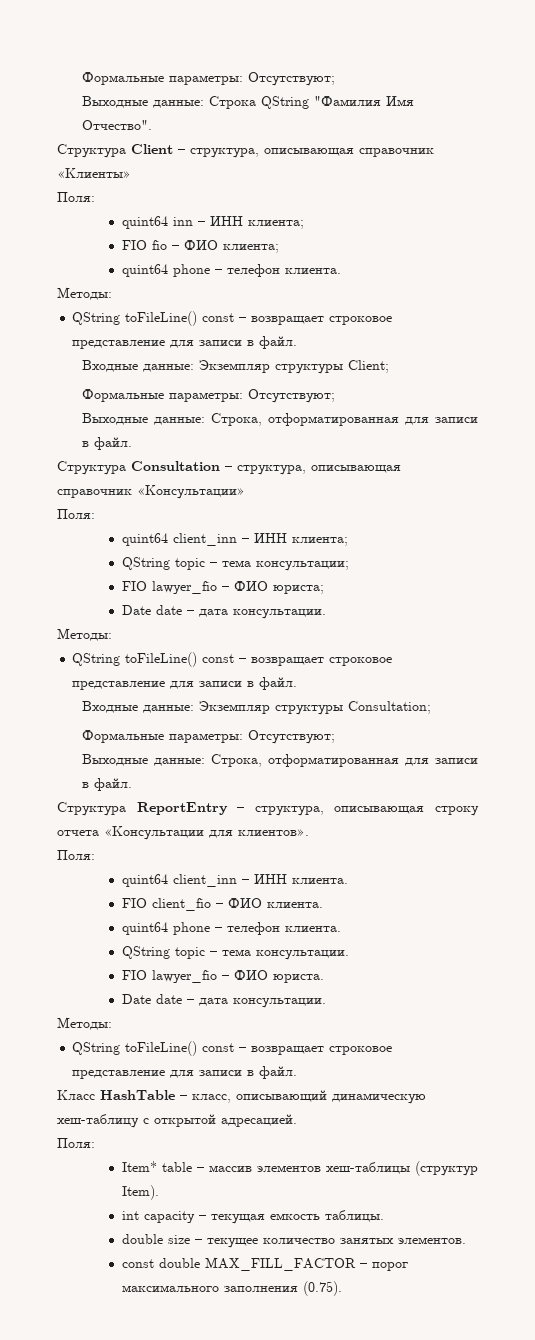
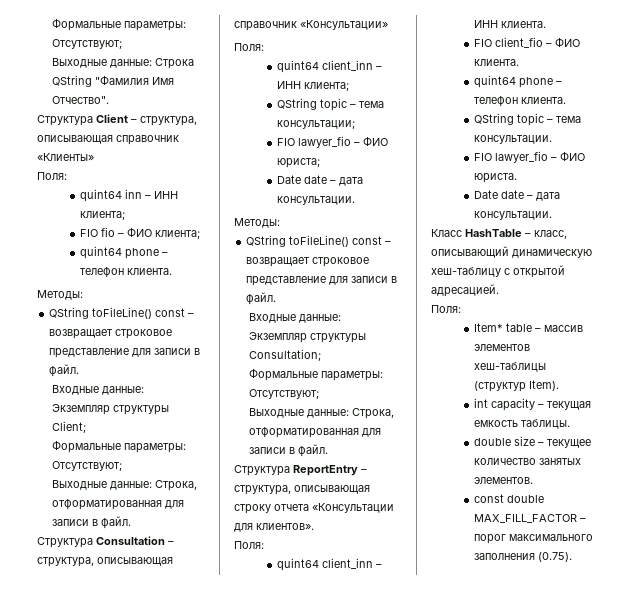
  FIO lawyer_fio – ФИО юриста.
  Date date – дата консультации.
- Методы:
- QString toFileLine() const – возвращает строковое представление для записи в файл.

